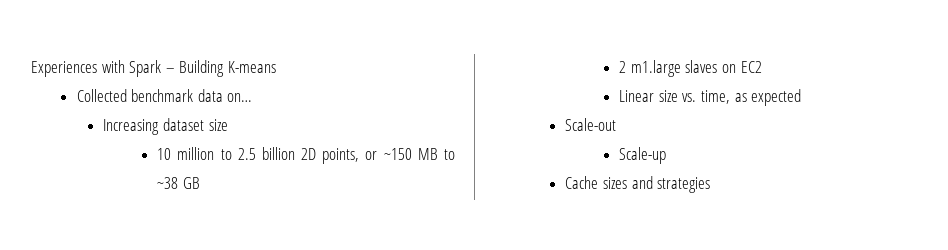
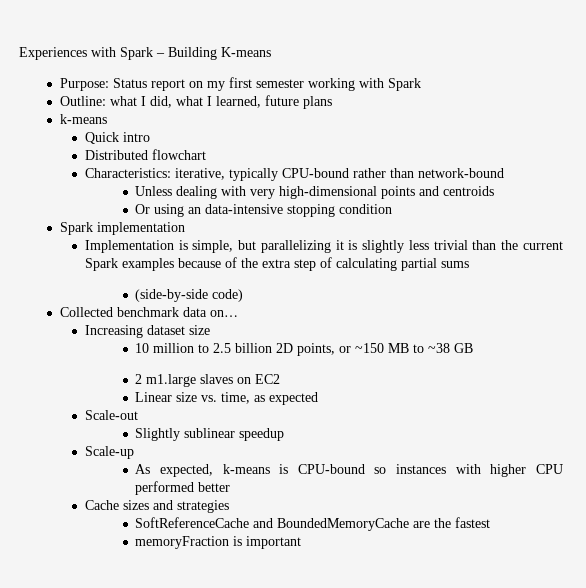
+ Purpose: Status report on my first semester working with Spark
+ Outline: what I did, what I learned, future plans
+ k-means
+ Quick intro
+ Distributed flowchart
+ Characteristics: iterative, typically CPU-bound rather than network-bound
+ Unless dealing with very high-dimensional points and centroids
+ Or using an data-intensive stopping condition
+ Spark implementation
+ Implementation is simple, but parallelizing it is slightly less trivial than the current Spark examples because of the extra step of calculating partial sums
+ (side-by-side code)
+ Slightly sublinear speedup
  Scale-up
+ As expected, k-means is CPU-bound so instances with higher CPU performed better
  Cache sizes and strategies
+ SoftReferenceCache and BoundedMemoryCache are the fastest
+ memoryFraction is important

